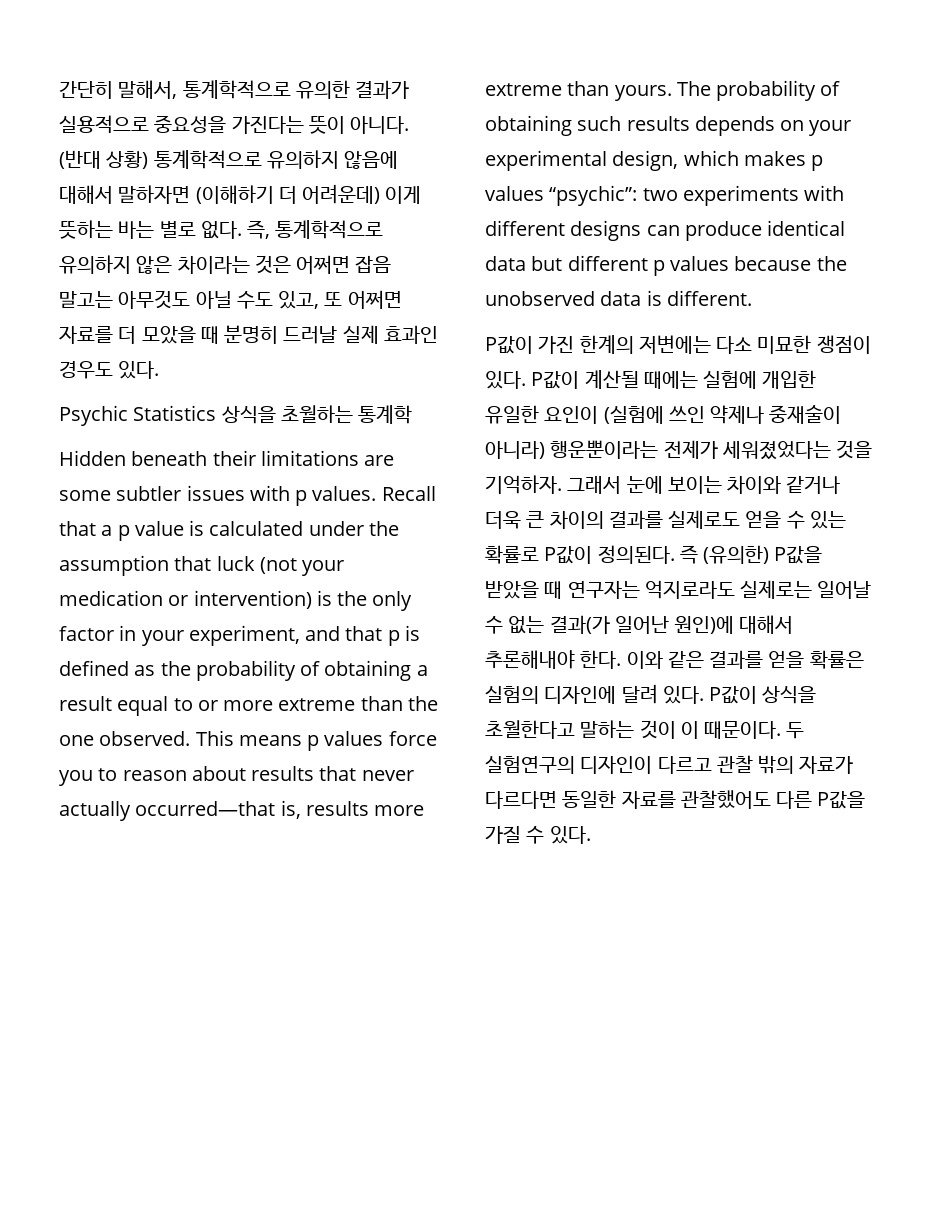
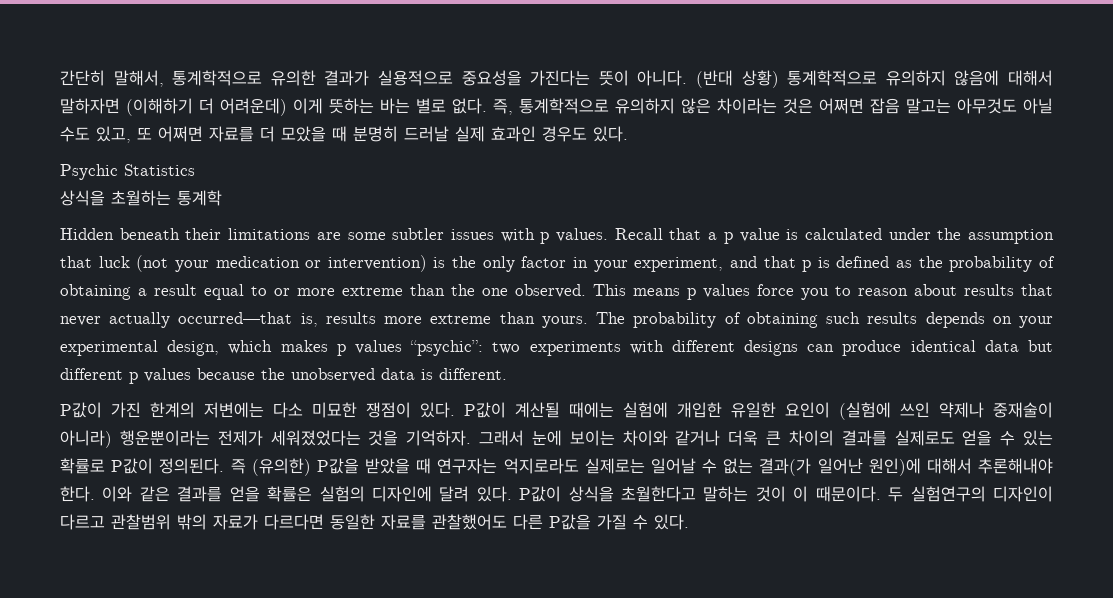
- Psychic Statistics 상식을 초월하는 통계학
+ Psychic Statistics
+ 상식을 초월하는 통계학
- 두 실험연구의 디자인이 다르고 관찰 밖의 자료가 다르다면 동일한 자료를 관찰했어도 다른 P값을 가질 수 있다.
+ 두 실험연구의 디자인이 다르고 관찰범위 밖의 자료가 다르다면 동일한 자료를 관찰했어도 다른 P값을 가질 수 있다.

